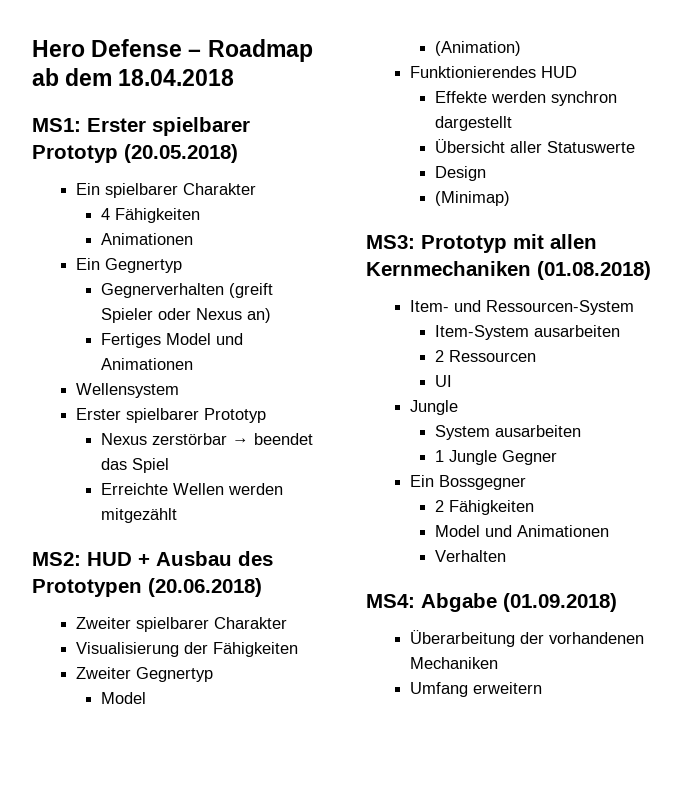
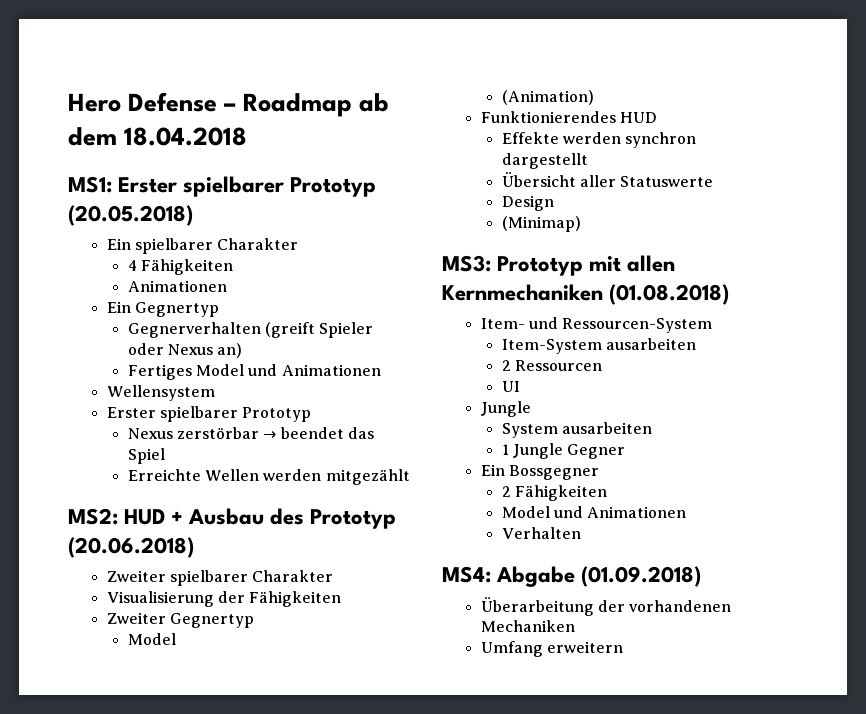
- MS2: HUD + Ausbau des Prototypen (20.06.2018)
+ MS2: HUD + Ausbau des Prototyp (20.06.2018)

